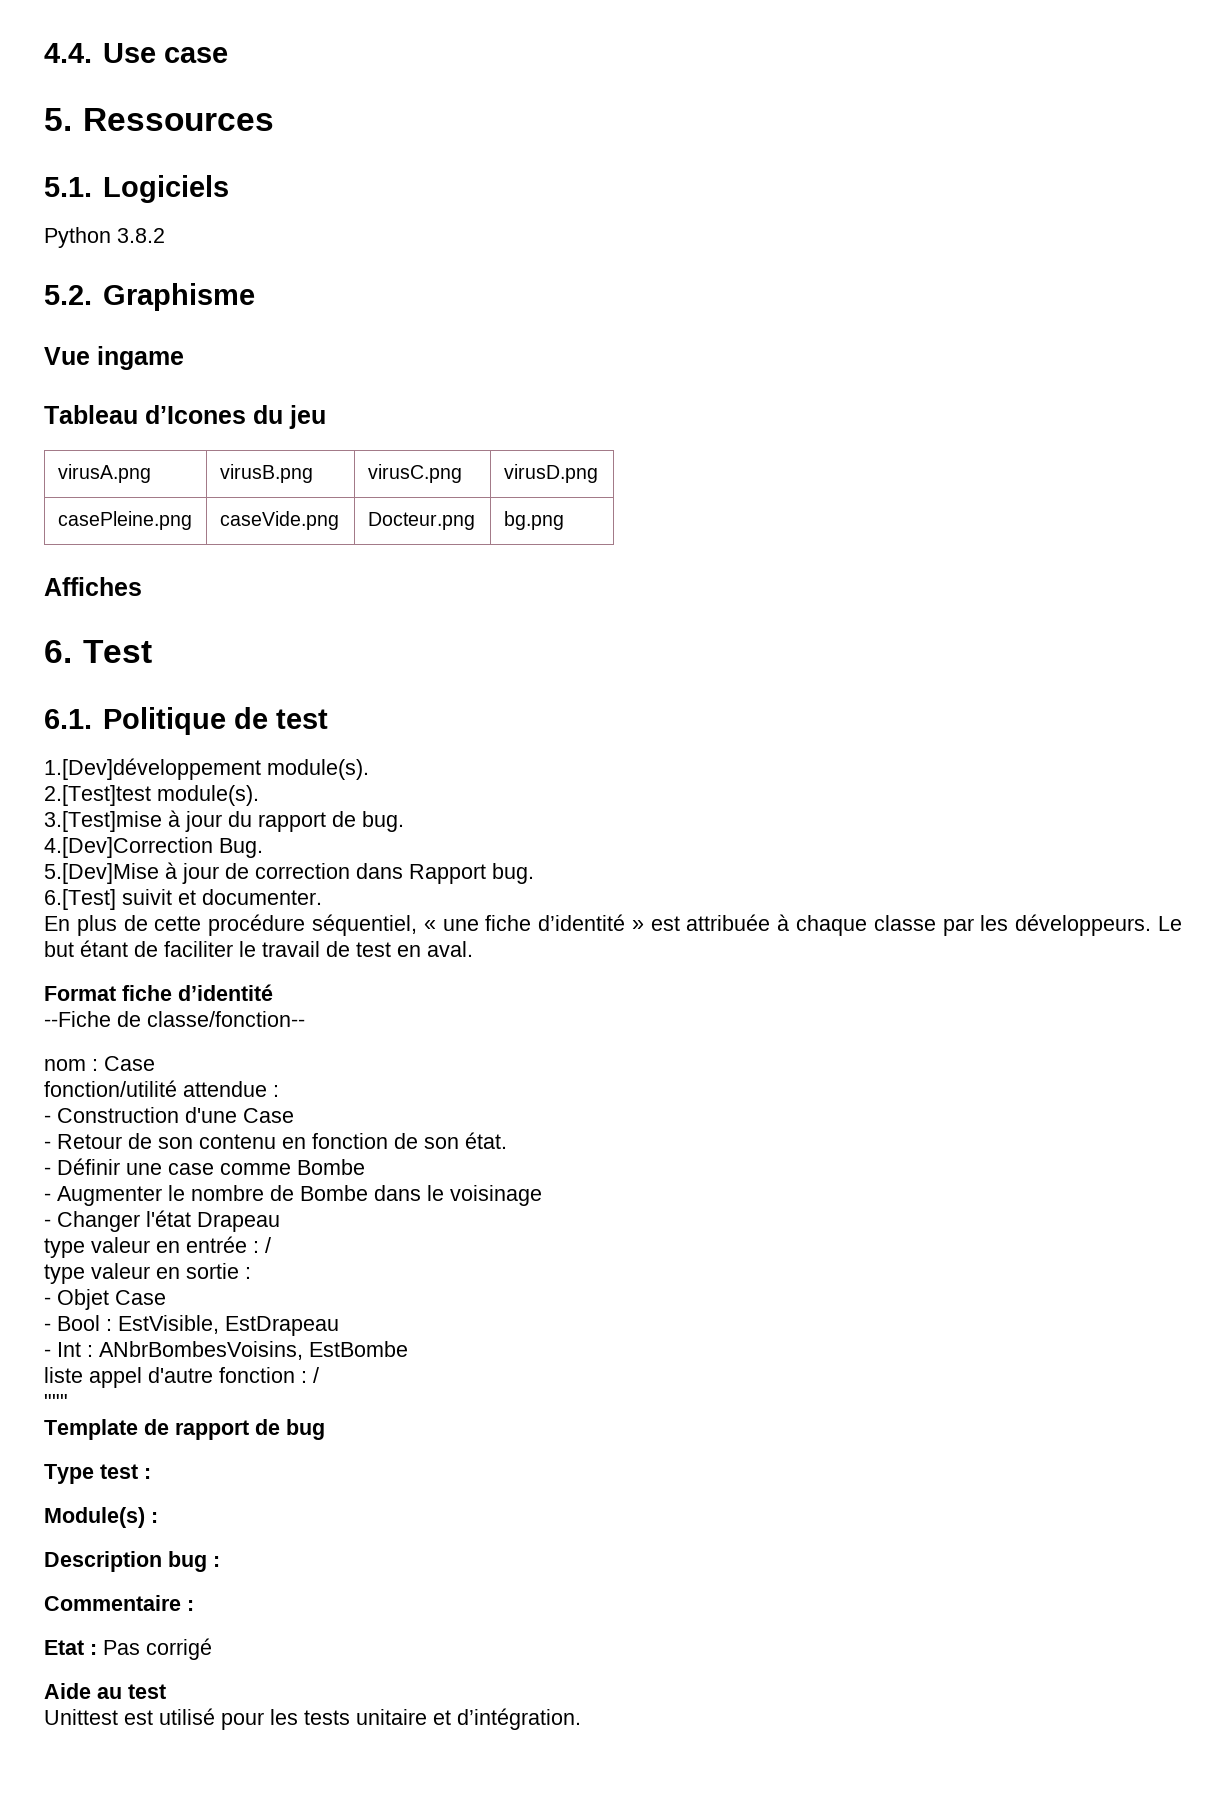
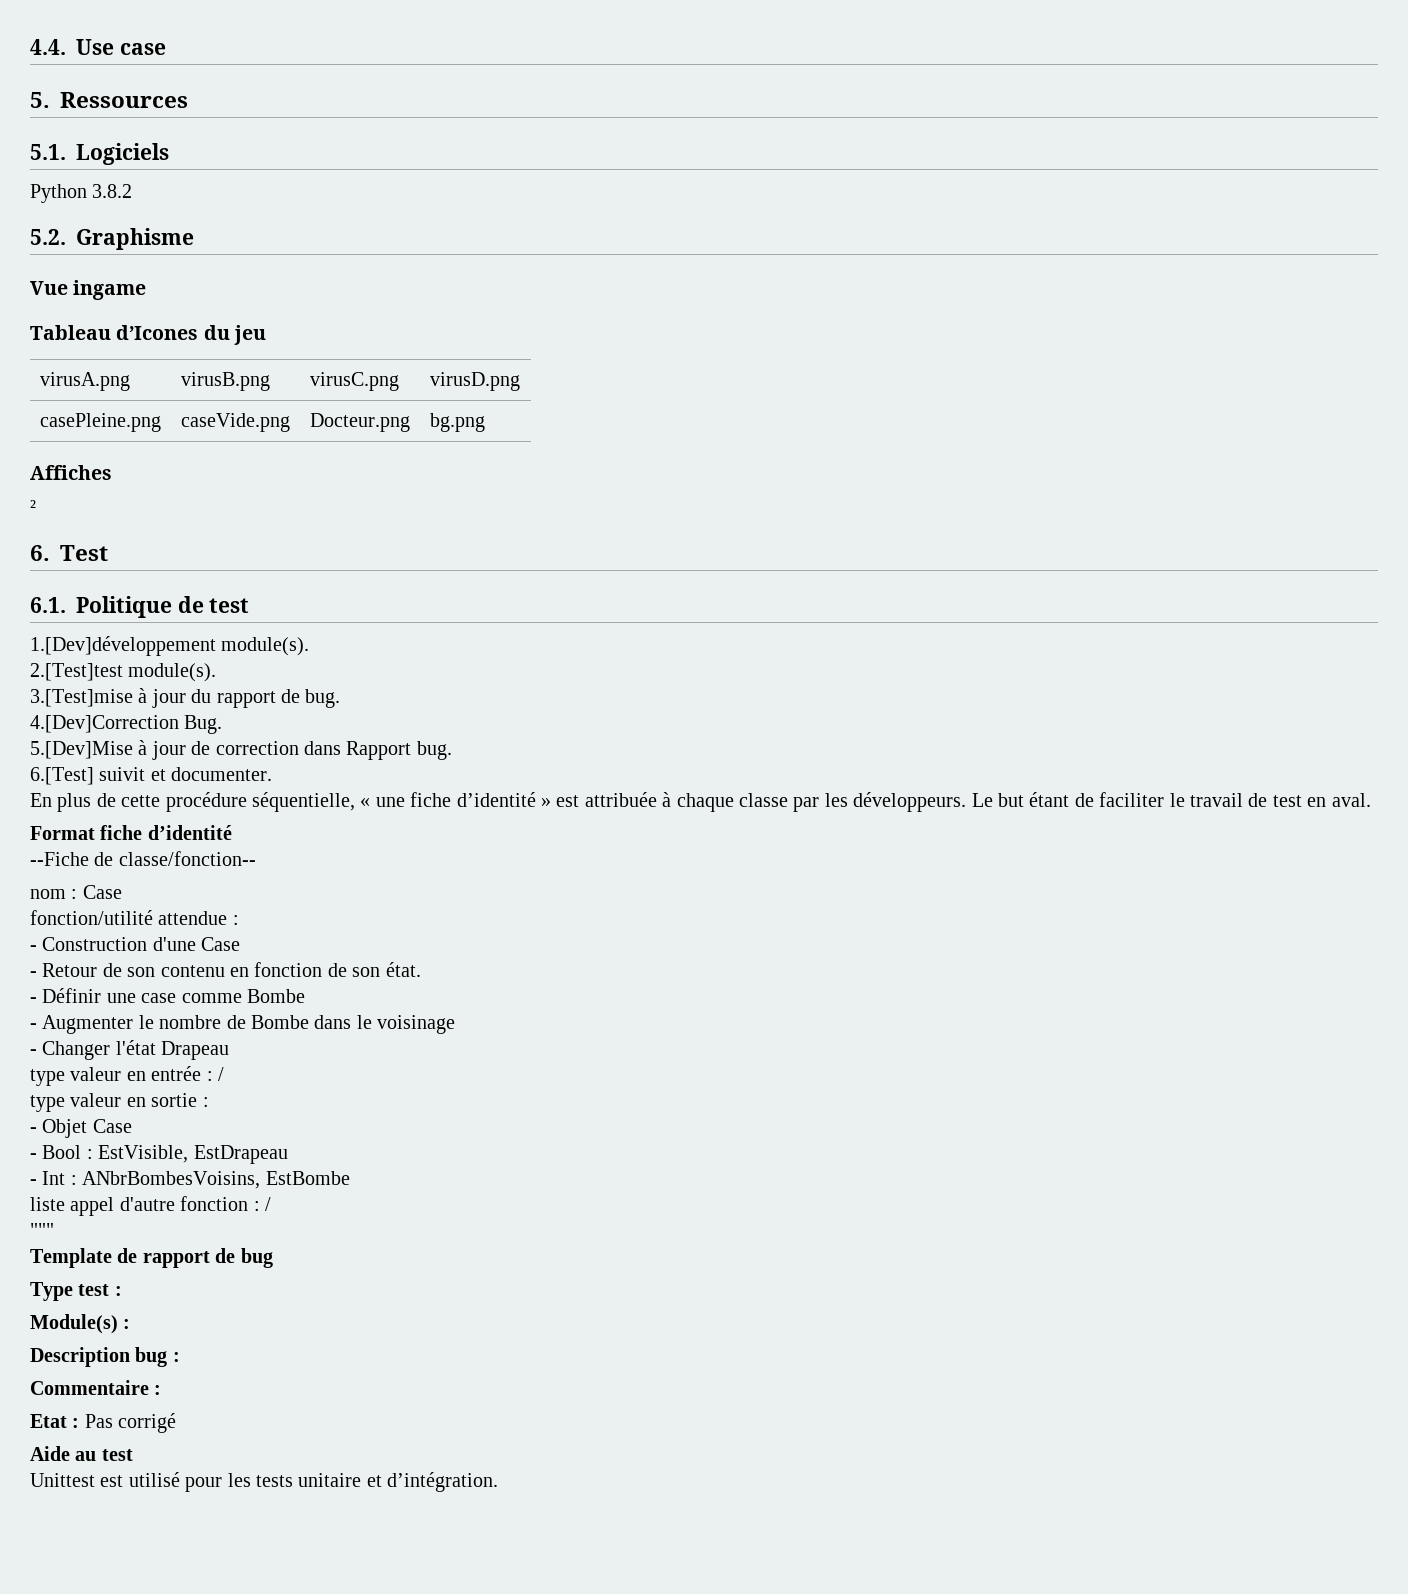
+ ²
- En plus de cette procédure séquentiel, « une fiche d’identité » est attribuée à chaque classe par les développeurs.
+ En plus de cette procédure séquentielle, « une fiche d’identité » est attribuée à chaque classe par les développeurs.

